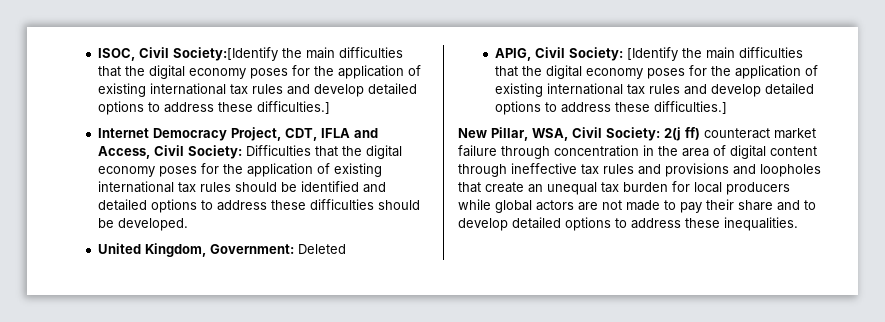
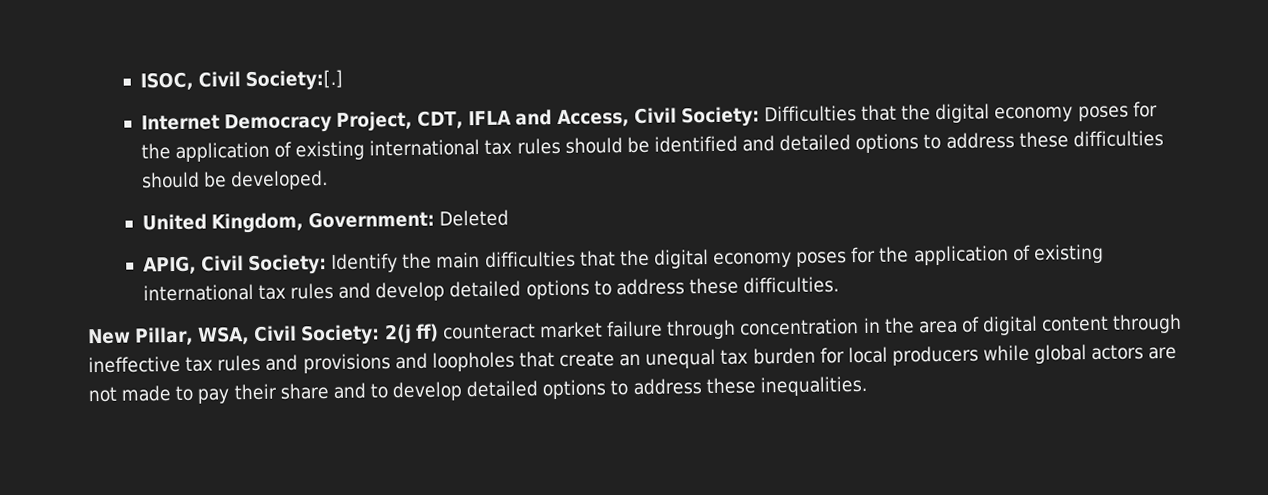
- ISOC, Civil Society:[Identify the main difficulties that the digital economy poses for the application of existing international tax rules and develop detailed options to address these difficulties.]
+ ISOC, Civil Society:[.]
- APIG, Civil Society: [Identify the main difficulties that the digital economy poses for the application of existing international tax rules and develop detailed options to address these difficulties.]
+ APIG, Civil Society: Identify the main difficulties that the digital economy poses for the application of existing international tax rules and develop detailed options to address these difficulties.

